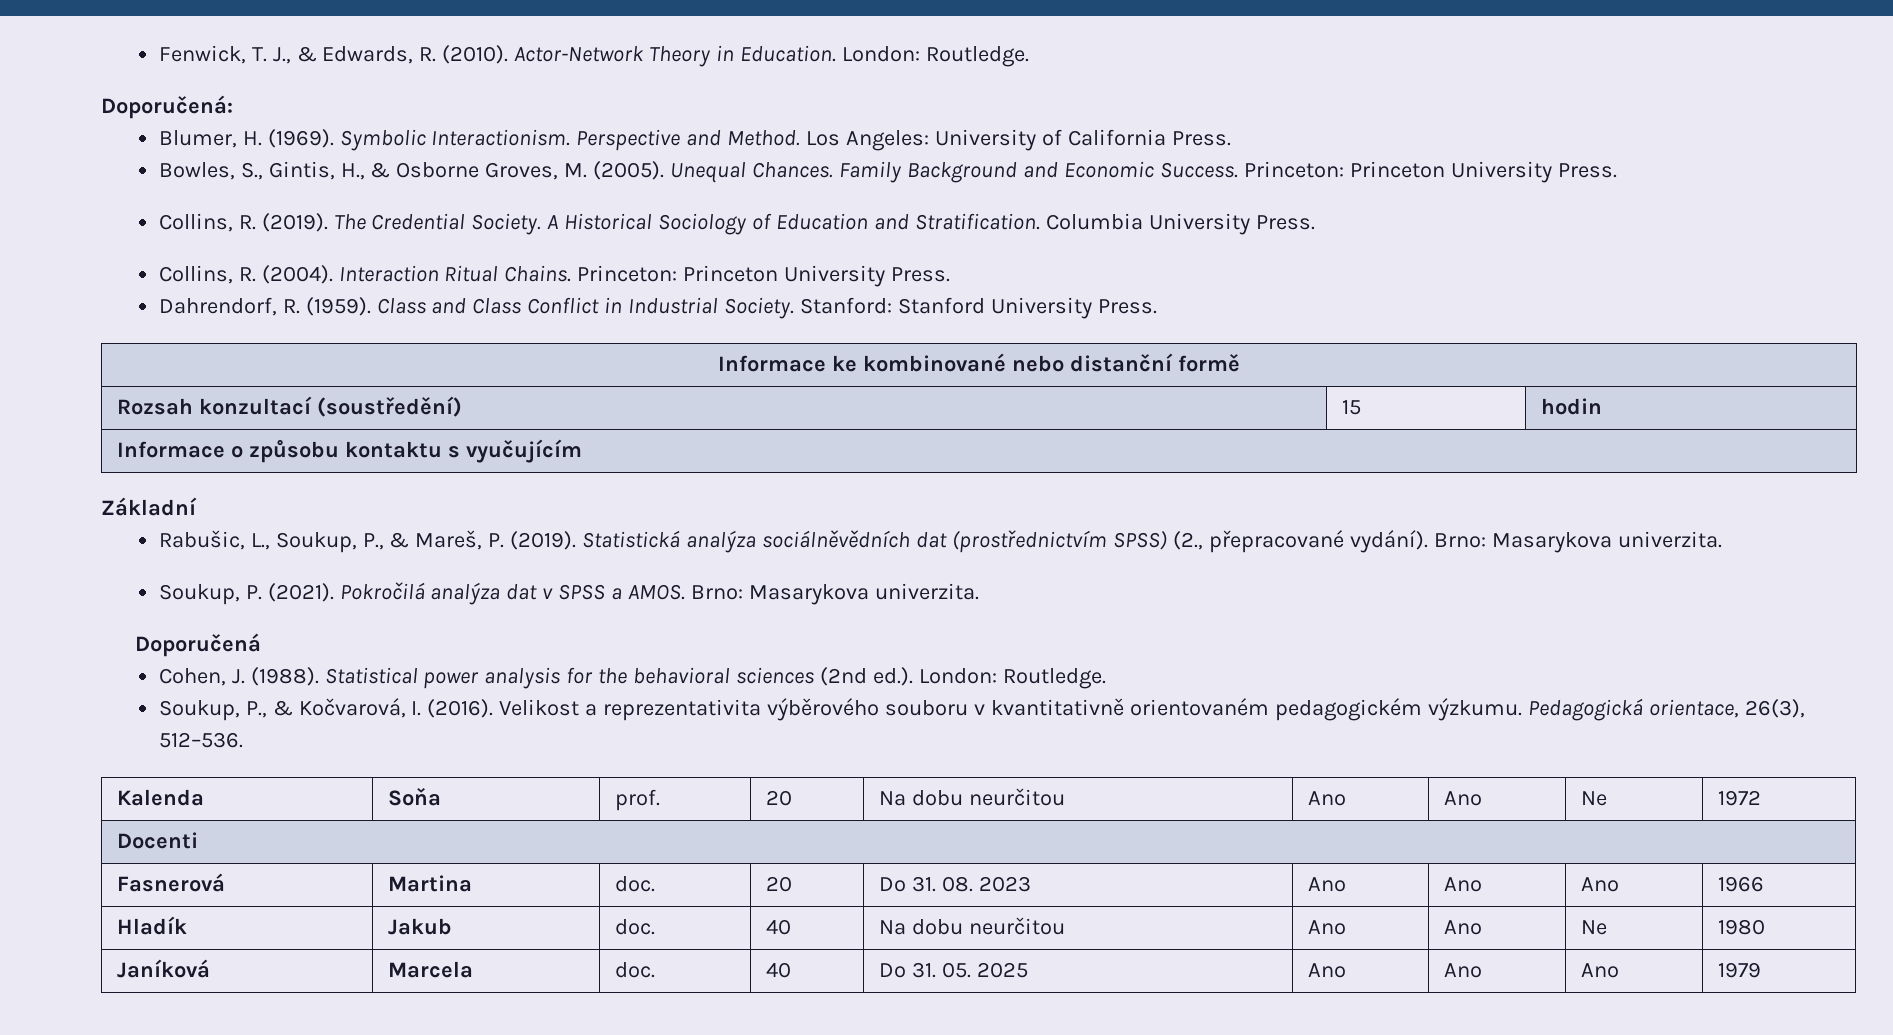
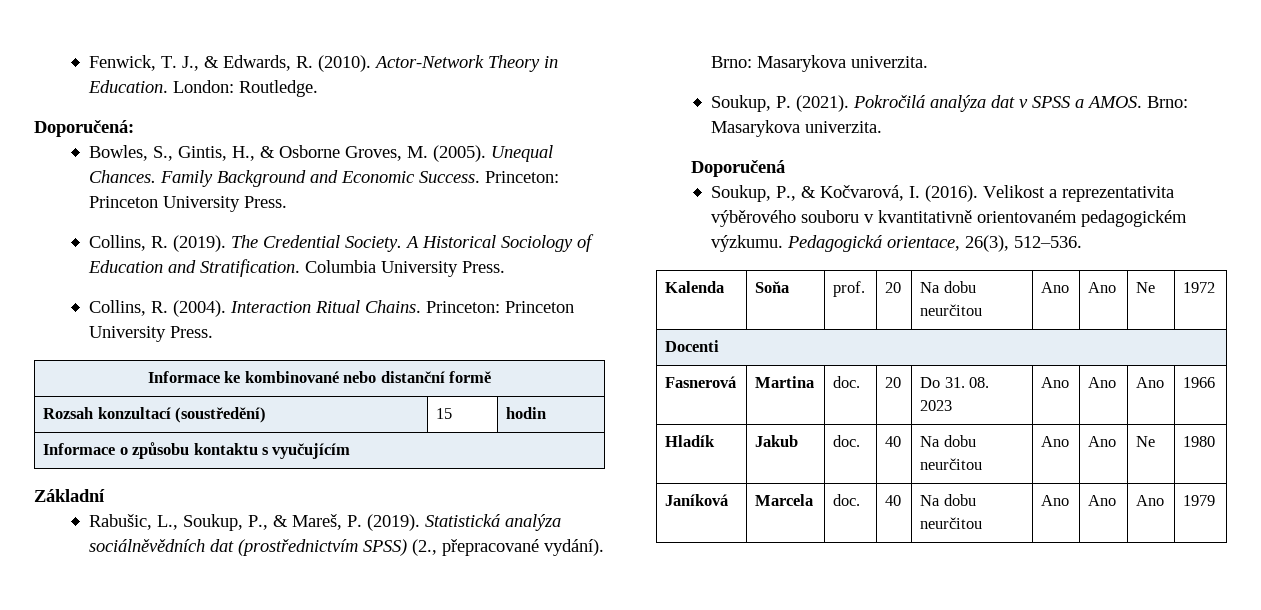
- Blumer, H. (1969). Symbolic Interactionism. Perspective and Method. Los Angeles: University of California Press.
- Dahrendorf, R. (1959). Class and Class Conflict in Industrial Society. Stanford: Stanford University Press.
- Cohen, J. (1988). Statistical power analysis for the behavioral sciences (2nd ed.). London: Routledge.
- Janíková | Marcela | doc. | 40 | Do 31. 05. 2025 | Ano | Ano | Ano | 1979
+ Janíková | Marcela | doc. | 40 | Na dobu neurčitou | Ano | Ano | Ano | 1979

